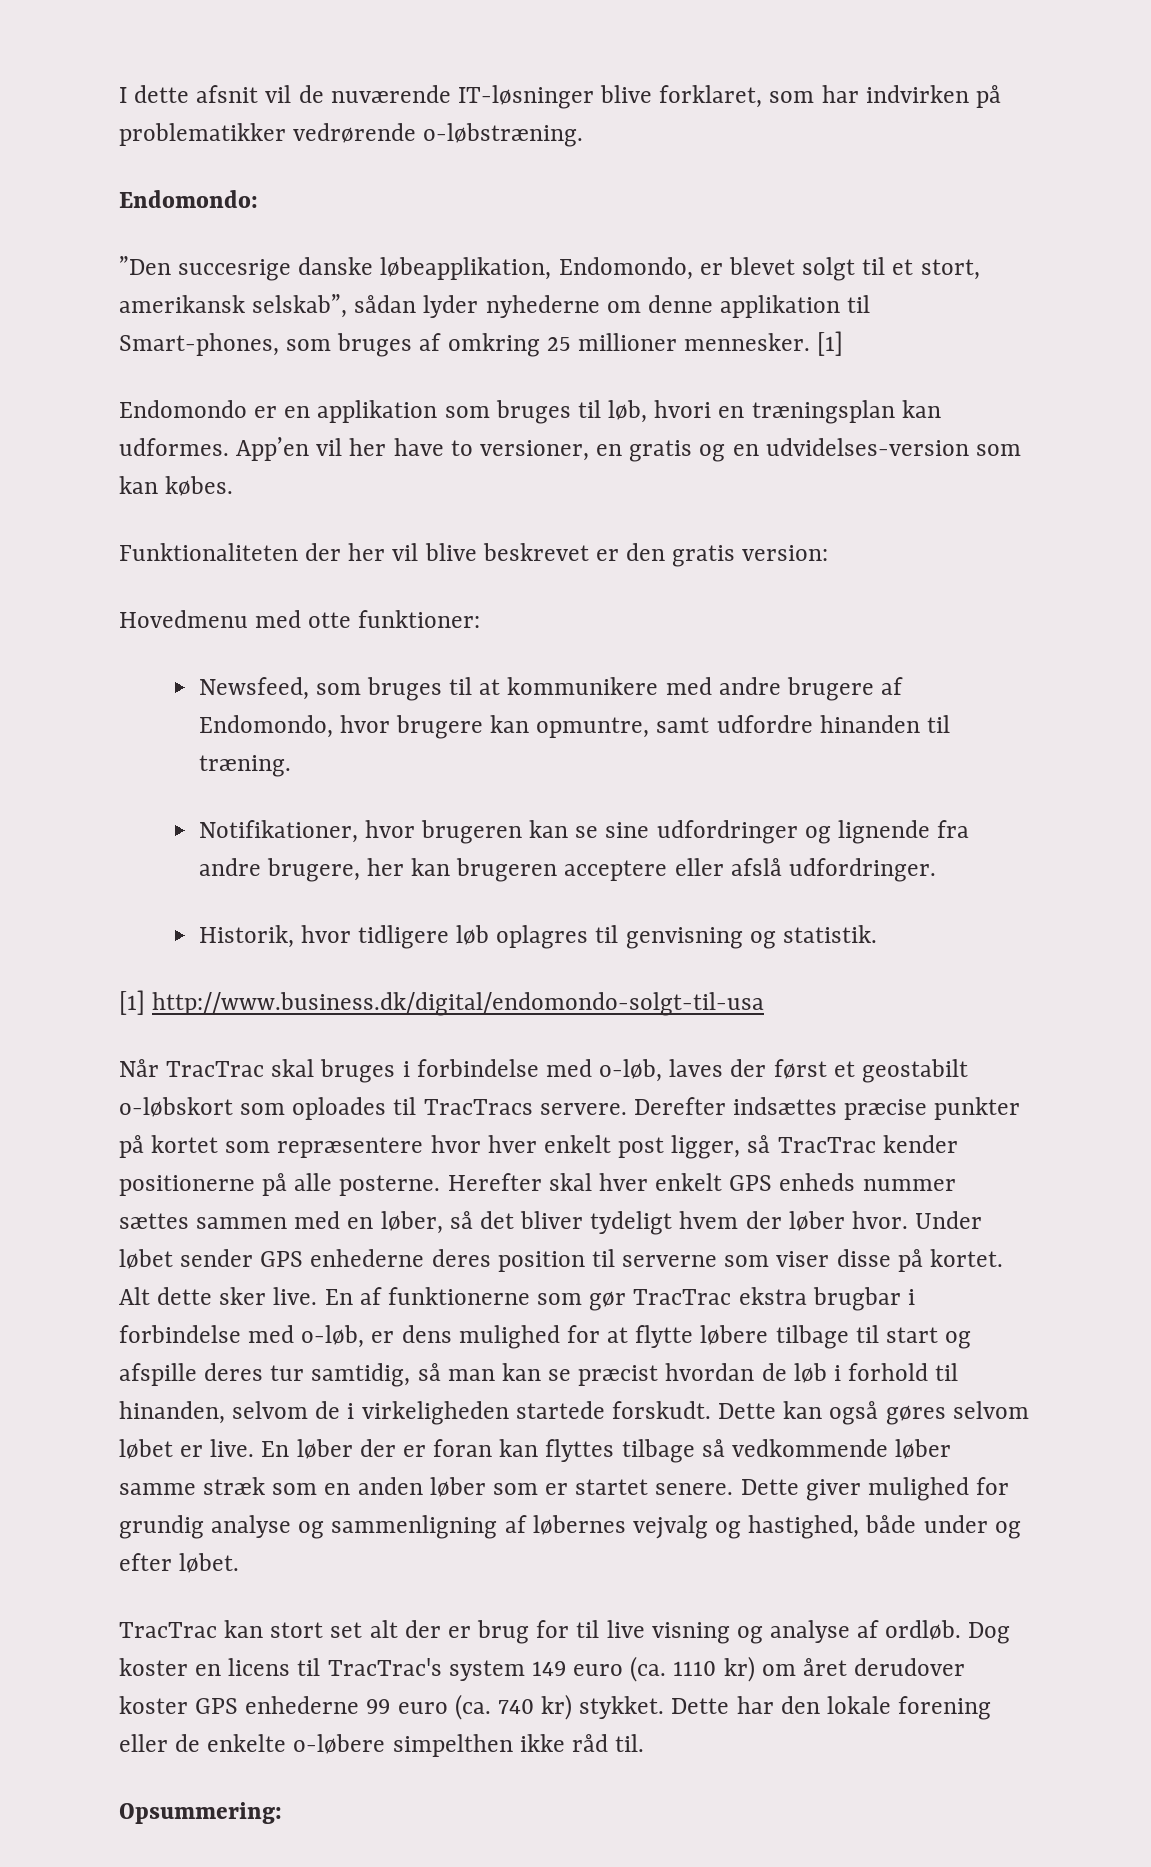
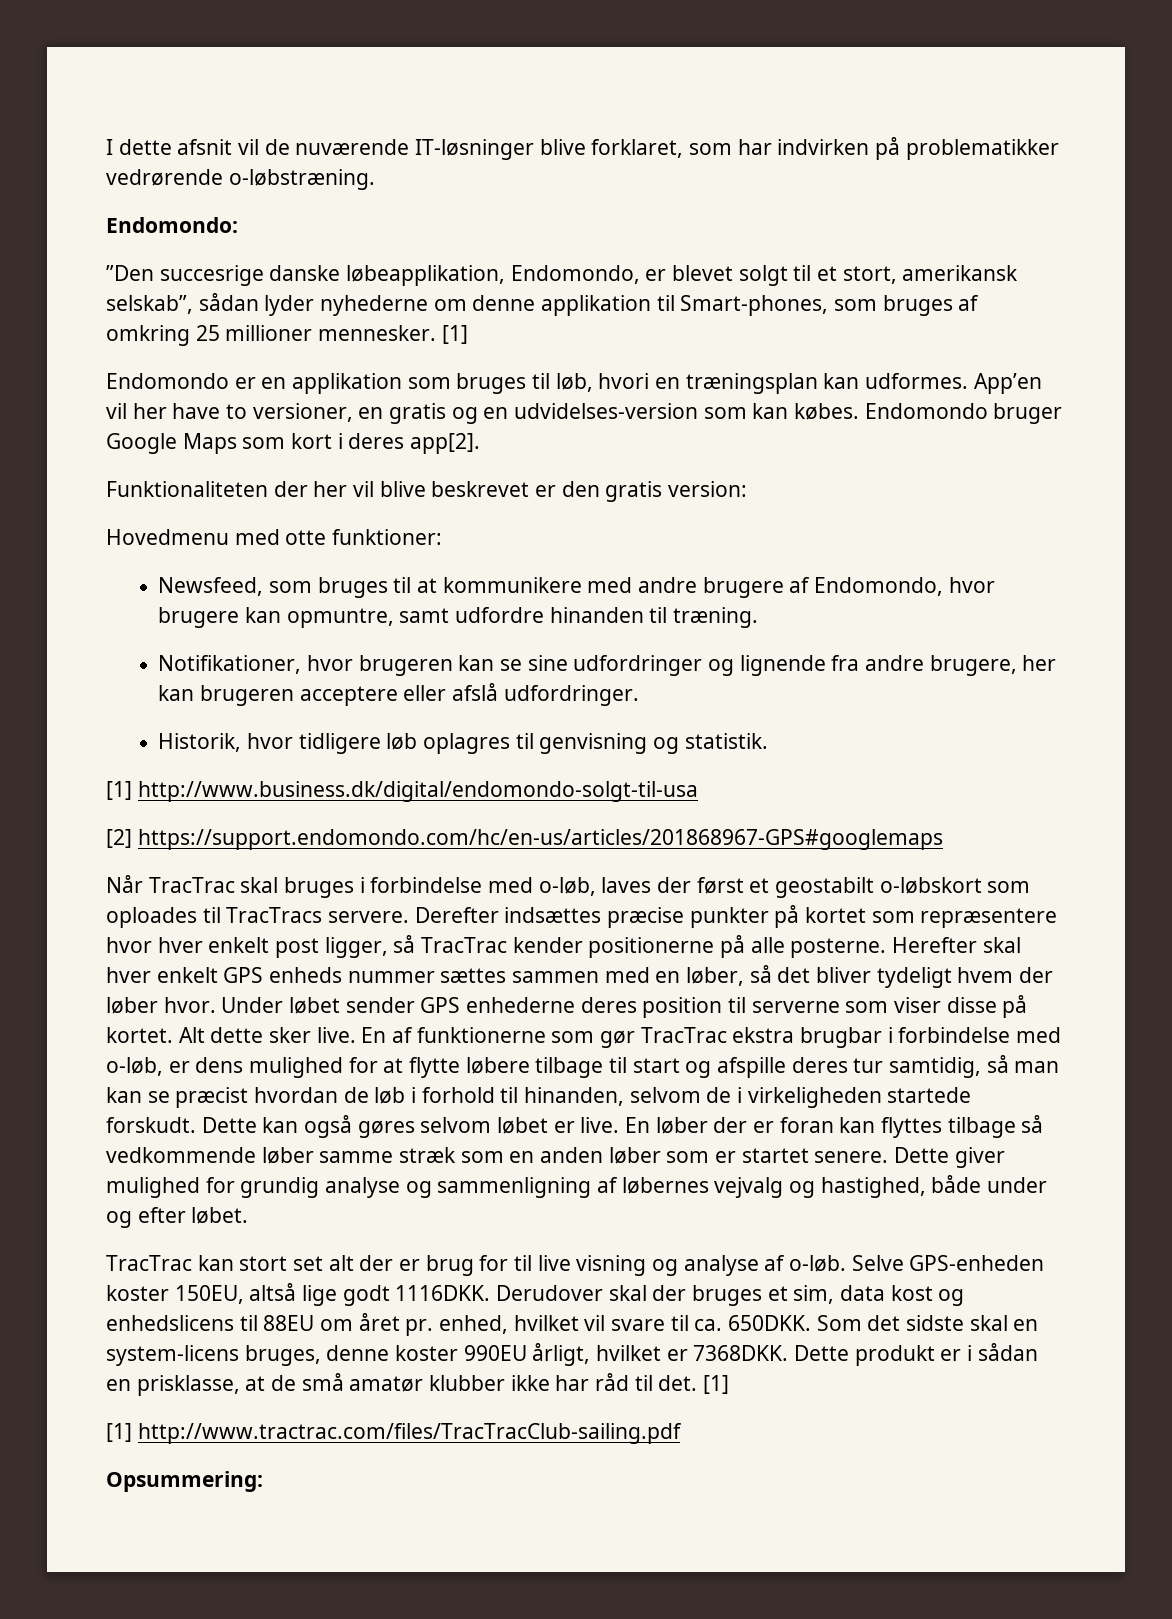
+ Endomondo bruger Google Maps som kort i deres app[2].
+ [2] https://support.endomondo.com/hc/en-us/articles/201868967-GPS#googlemaps
- TracTrac kan stort set alt der er brug for til live visning og analyse af ordløb. Dog koster en licens til TracTrac's system 149 euro (ca. 1110 kr) om året derudover koster GPS enhederne 99 euro (ca. 740 kr) stykket. Dette har den lokale forening eller de enkelte o-løbere simpelthen ikke råd til.
+ TracTrac kan stort set alt der er brug for til live visning og analyse af o-løb. Selve GPS-enheden koster 150EU, altså lige godt 1116DKK. Derudover skal der bruges et sim, data kost og enhedslicens til 88EU om året pr. enhed, hvilket vil svare til ca. 650DKK. Som det sidste skal en system-licens bruges, denne koster 990EU årligt, hvilket er 7368DKK. Dette produkt er i sådan en prisklasse, at de små amatør klubber ikke har råd til det. [1]
+ [1] http://www.tractrac.com/files/TracTracClub-sailing.pdf

